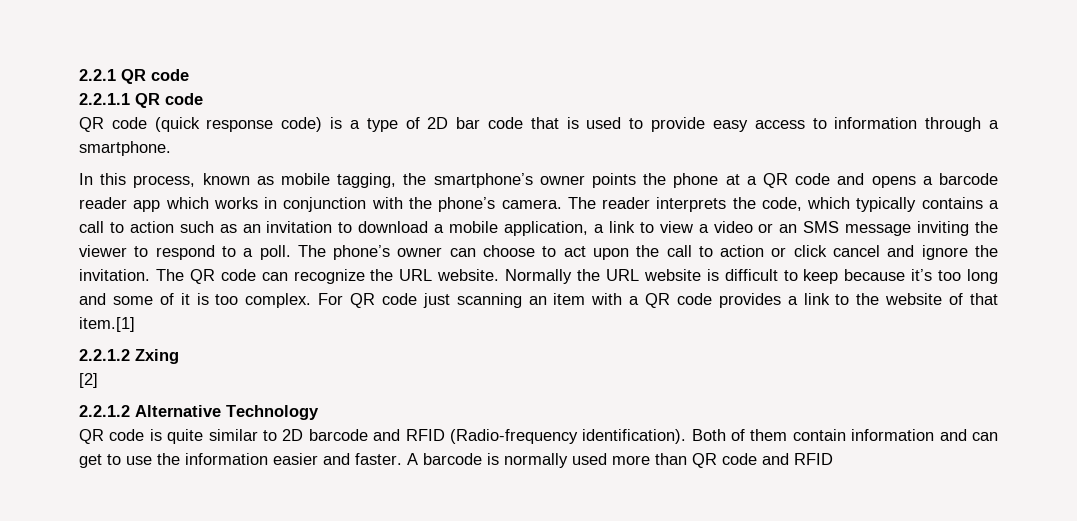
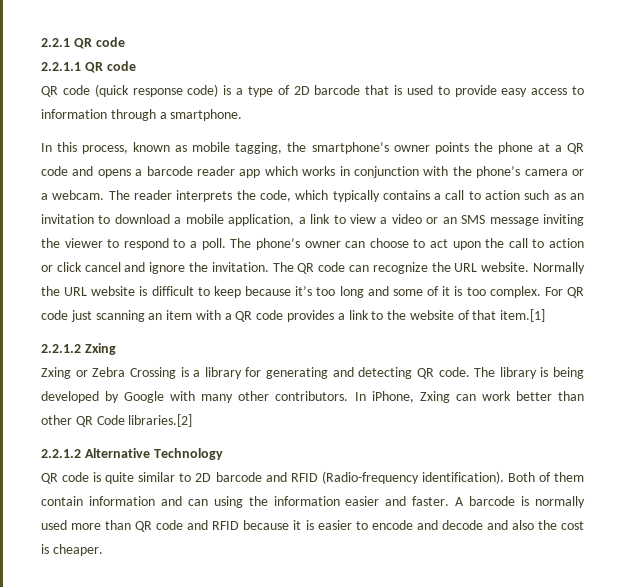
- QR code (quick response code) is a type of 2D bar code that is used to provide easy access to information through a smartphone.
+ QR code (quick response code) is a type of 2D barcode that is used to provide easy access to information through a smartphone.
- In this process, known as mobile tagging, the smartphone’s owner points the phone at a QR code and opens a barcode reader app which works in conjunction with the phone’s camera.
+ In this process, known as mobile tagging, the smartphone’s owner points the phone at a QR code and opens a barcode reader app which works in conjunction with the phone’s camera or a webcam.
- [2]
+ Zxing or Zebra Crossing is a library for generating and detecting QR code. The library is being developed by Google with many other contributors. In iPhone, Zxing can work better than other QR Code libraries.[2]
- Both of them contain information and can get to use the information easier and faster.
+ Both of them contain information and can using the information easier and faster.
- A barcode is normally used more than QR code and RFID
+ A barcode is normally used more than QR code and RFID because it is easier to encode and decode and also the cost is cheaper.

